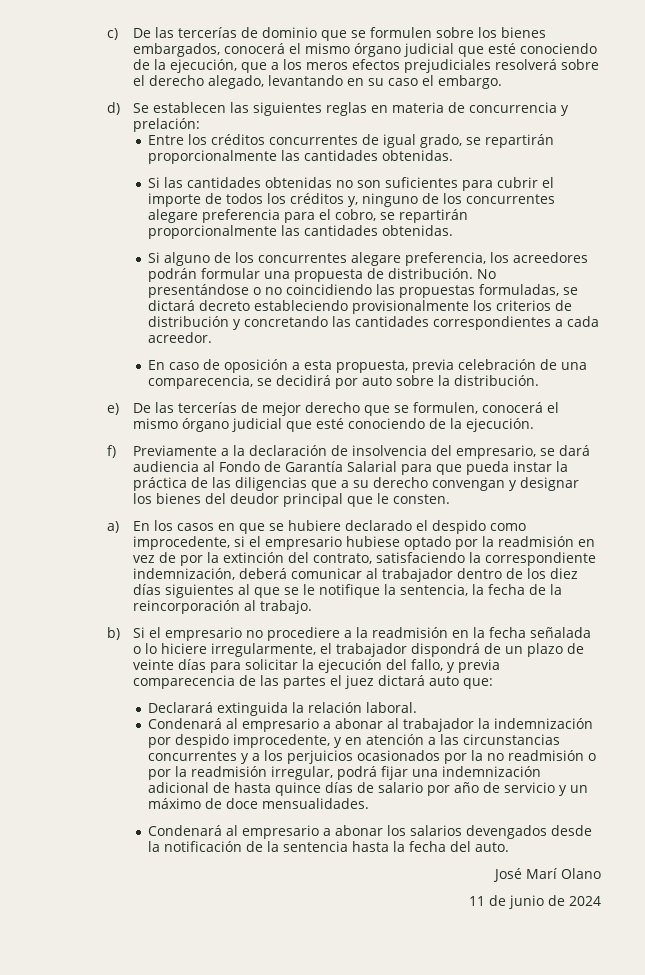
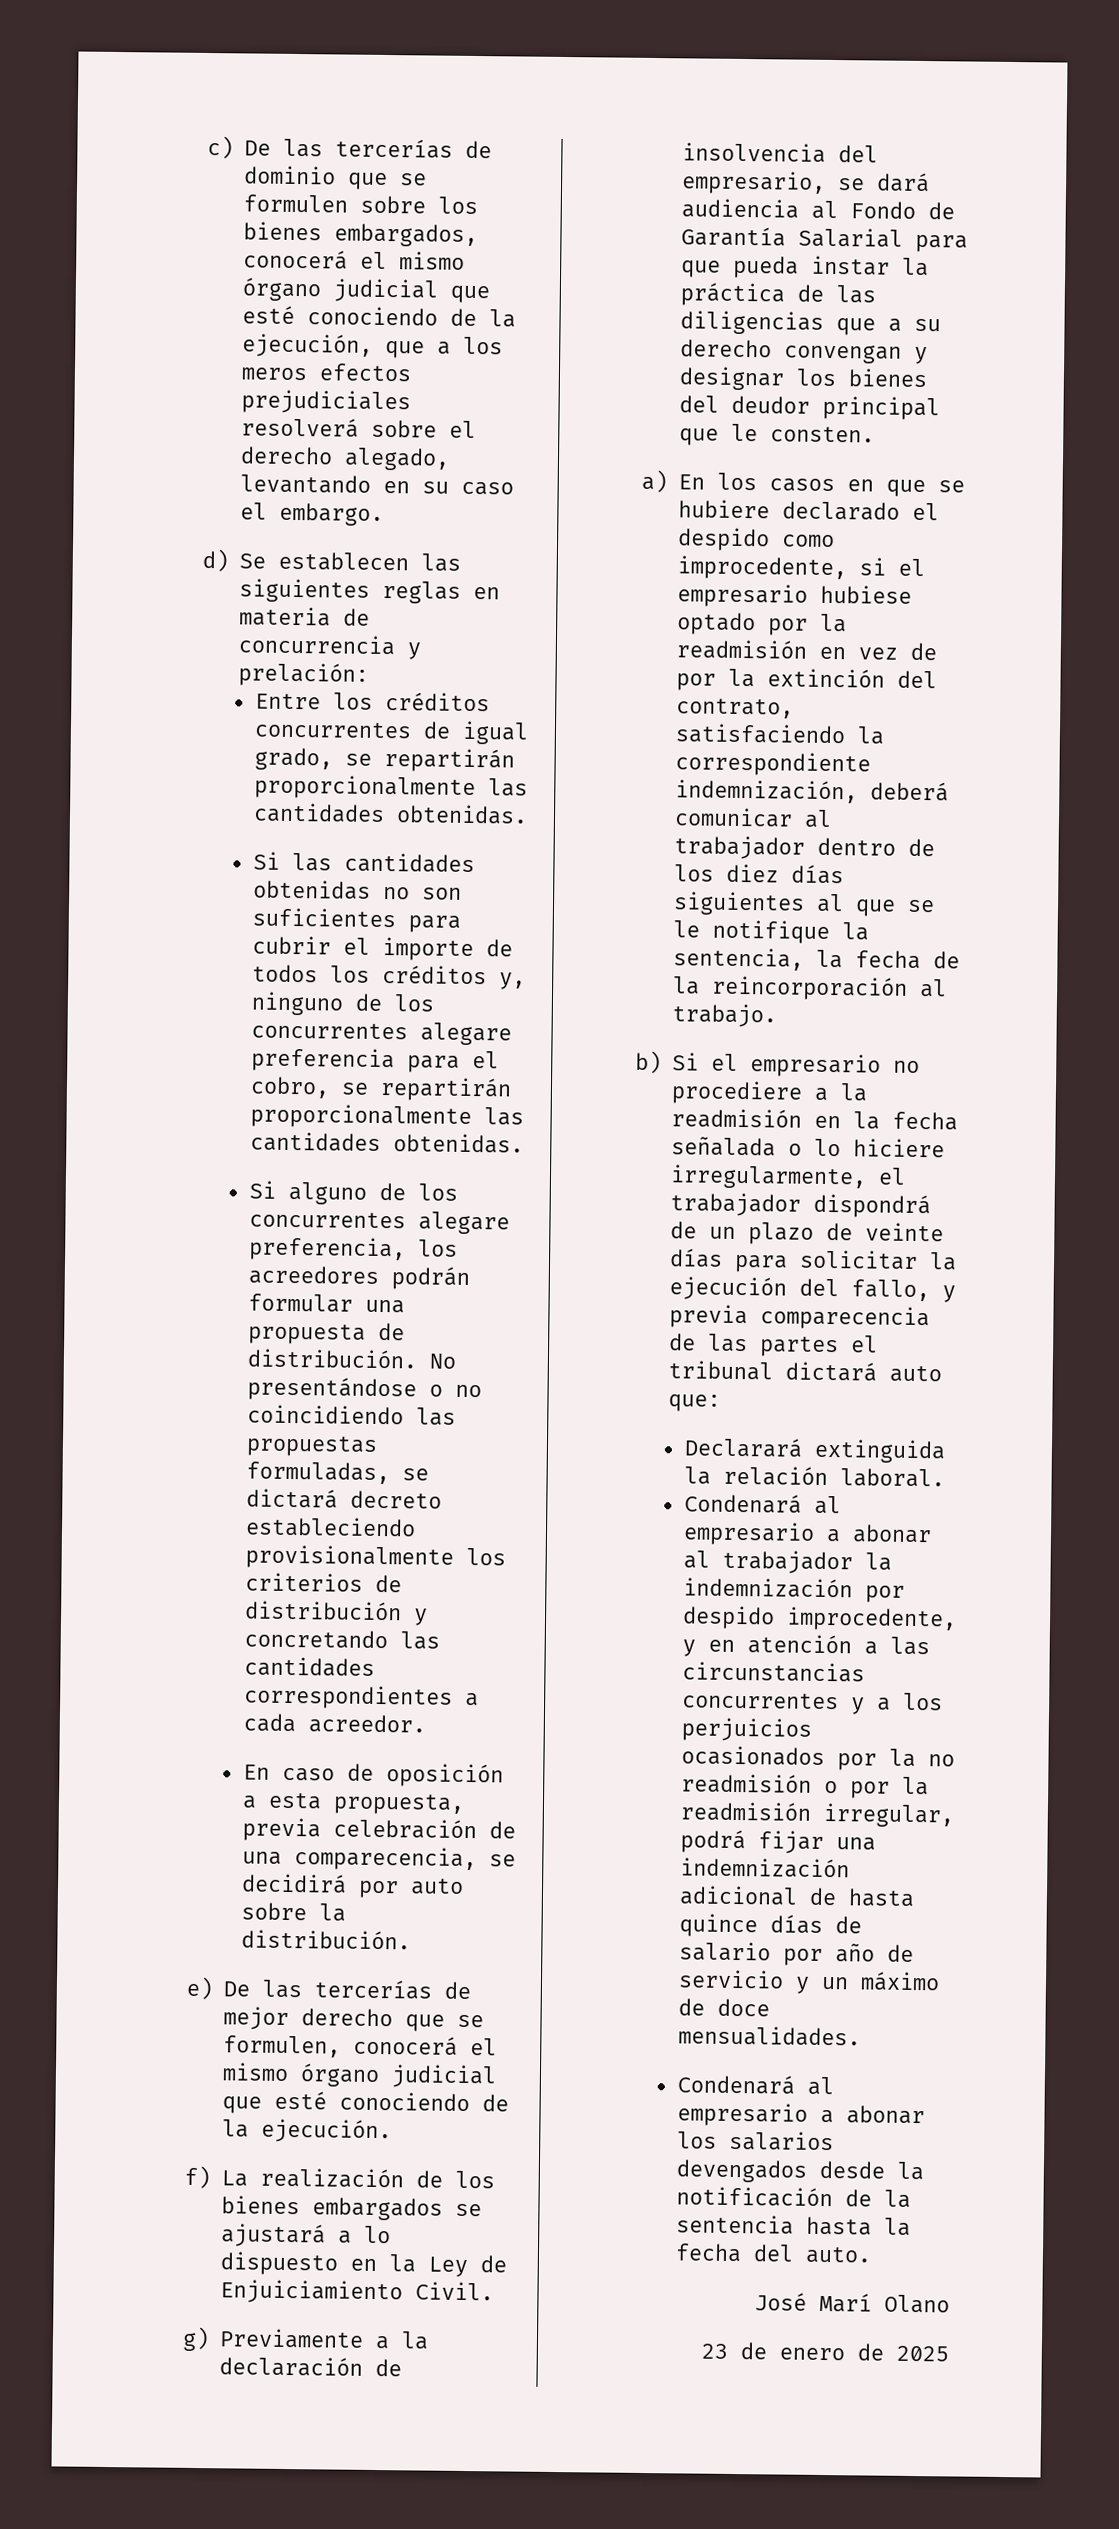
- f) Previamente a la declaración de insolvencia del empresario, se dará audiencia al Fondo de Garantía Salarial para que pueda instar la práctica de las diligencias que a su derecho convengan y designar los bienes del deudor principal que le consten.
+ f) La realización de los bienes embargados se ajustará a lo dispuesto en la Ley de Enjuiciamiento Civil.
+ g) Previamente a la declaración de insolvencia del empresario, se dará audiencia al Fondo de Garantía Salarial para que pueda instar la práctica de las diligencias que a su derecho convengan y designar los bienes del deudor principal que le consten.
- b) Si el empresario no procediere a la readmisión en la fecha señalada o lo hiciere irregularmente, el trabajador dispondrá de un plazo de veinte días para solicitar la ejecución del fallo, y previa comparecencia de las partes el juez dictará auto que:
+ b) Si el empresario no procediere a la readmisión en la fecha señalada o lo hiciere irregularmente, el trabajador dispondrá de un plazo de veinte días para solicitar la ejecución del fallo, y previa comparecencia de las partes el tribunal dictará auto que:
- 11 de junio de 2024
+ 23 de enero de 2025

